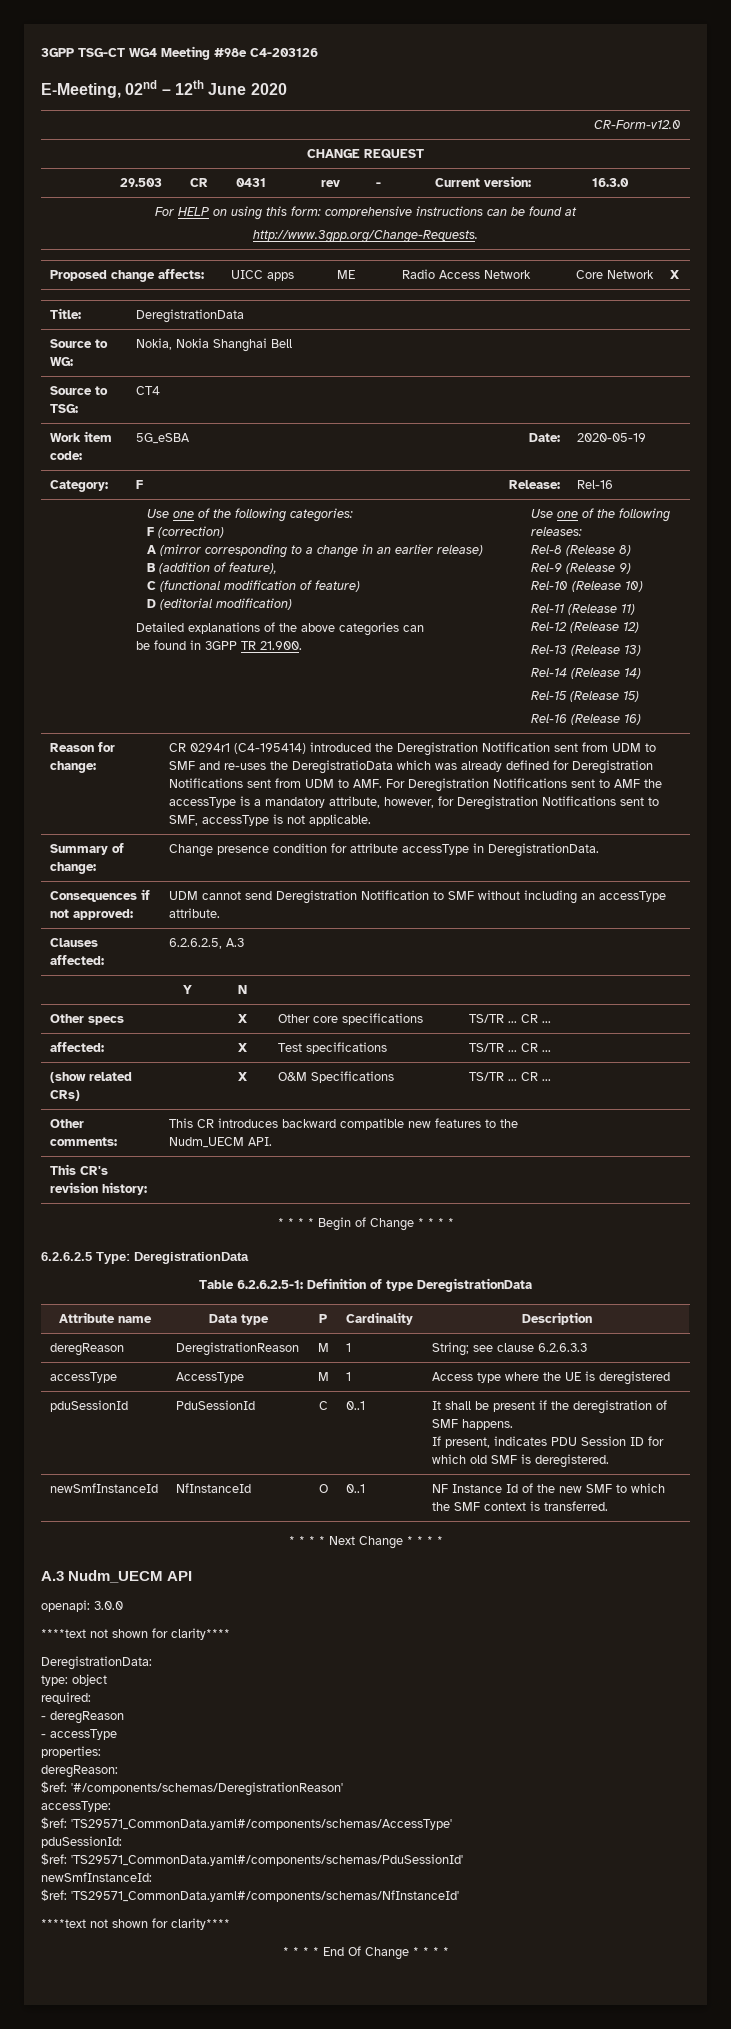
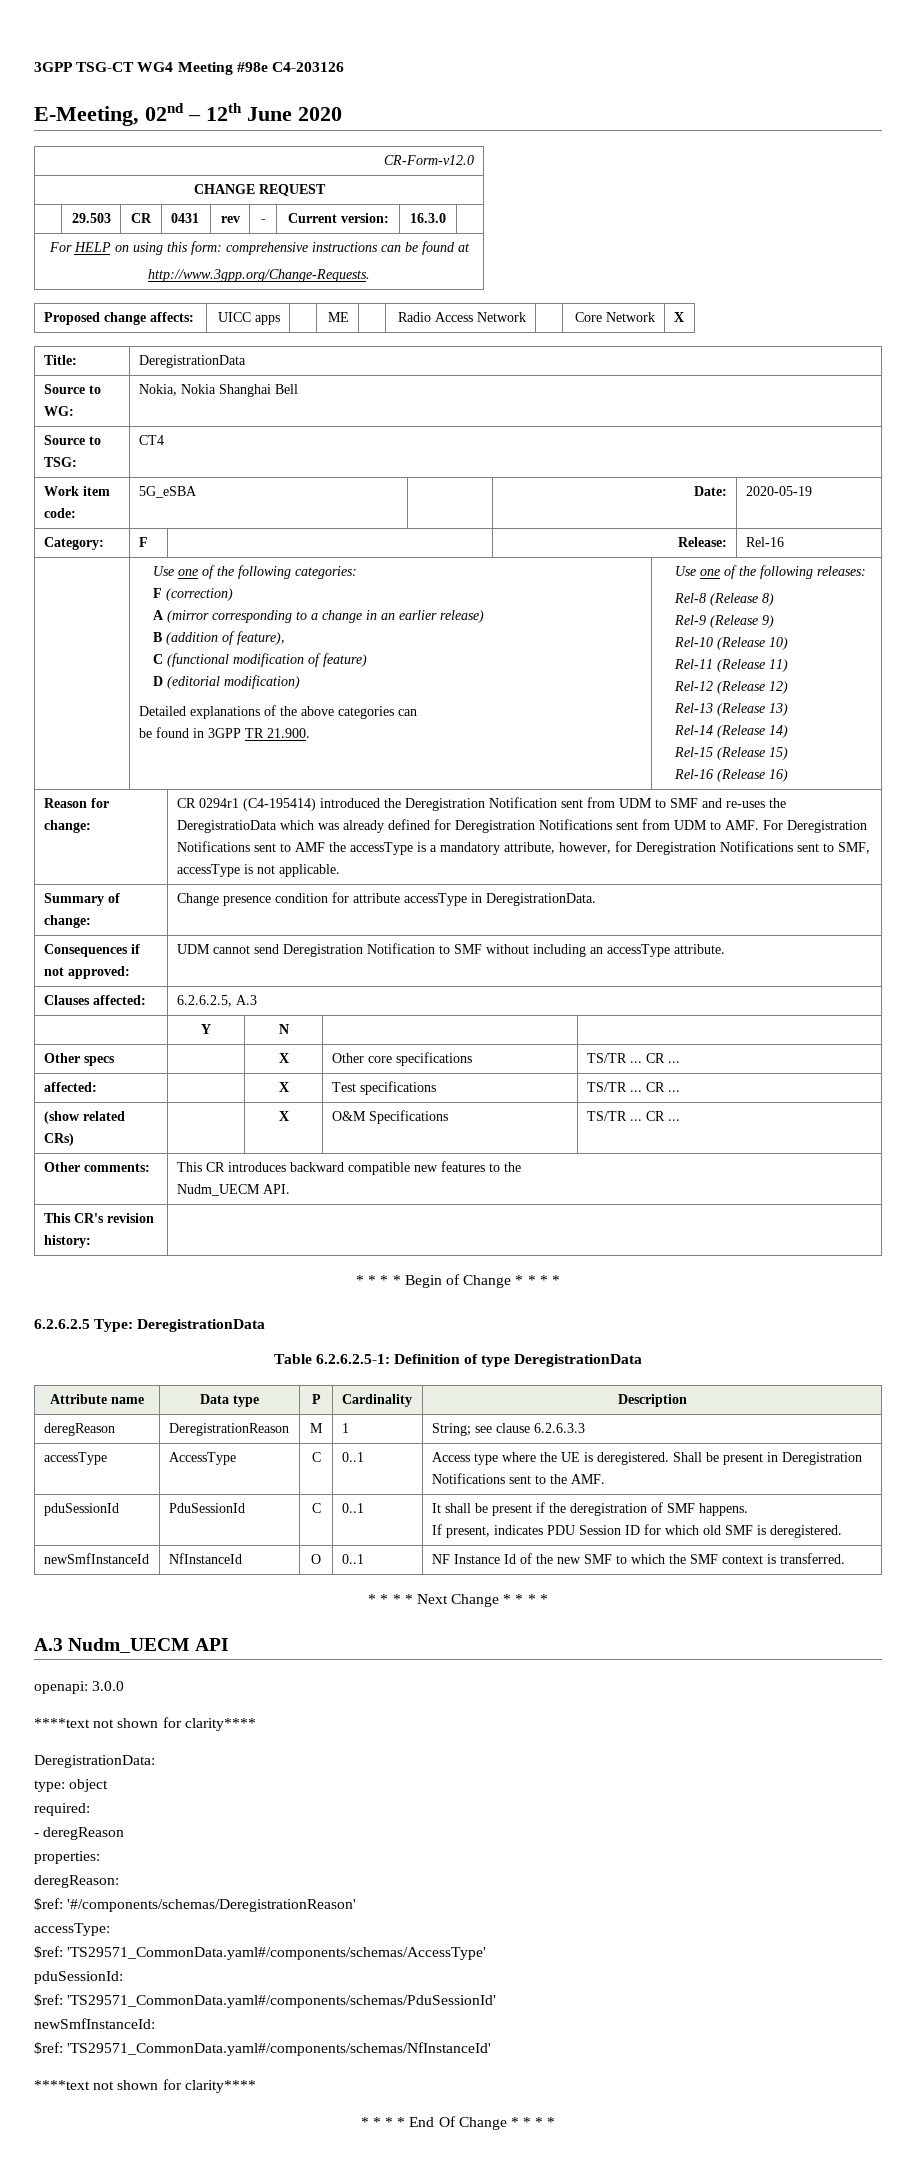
- accessType | AccessType | M | 1 | Access type where the UE is deregistered
+ accessType | AccessType | C | 0..1 | Access type where the UE is deregistered. Shall be present in Deregistration Notifications sent to the AMF.
- - accessType

